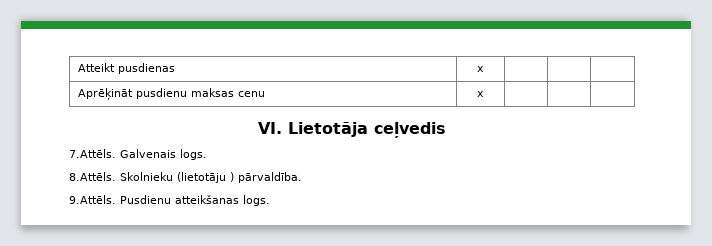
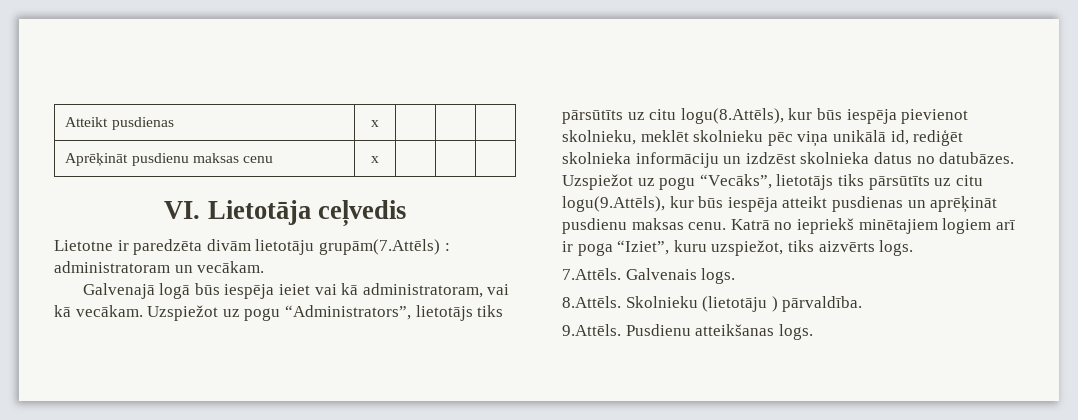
+ Lietotne ir paredzēta divām lietotāju grupām(7.Attēls) : administratoram un vecākam.
+ Galvenajā logā būs iespēja ieiet vai kā administratoram, vai kā vecākam. Uzspiežot uz pogu “Administrators”, lietotājs tiks pārsūtīts uz citu logu(8.Attēls), kur būs iespēja pievienot skolnieku, meklēt skolnieku pēc viņa unikālā id, rediģēt skolnieka informāciju un izdzēst skolnieka datus no datubāzes. Uzspiežot uz pogu “Vecāks”, lietotājs tiks pārsūtīts uz citu logu(9.Attēls), kur būs iespēja atteikt pusdienas un aprēķināt pusdienu maksas cenu. Katrā no iepriekš minētajiem logiem arī ir poga “Iziet”, kuru uzspiežot, tiks aizvērts logs.

